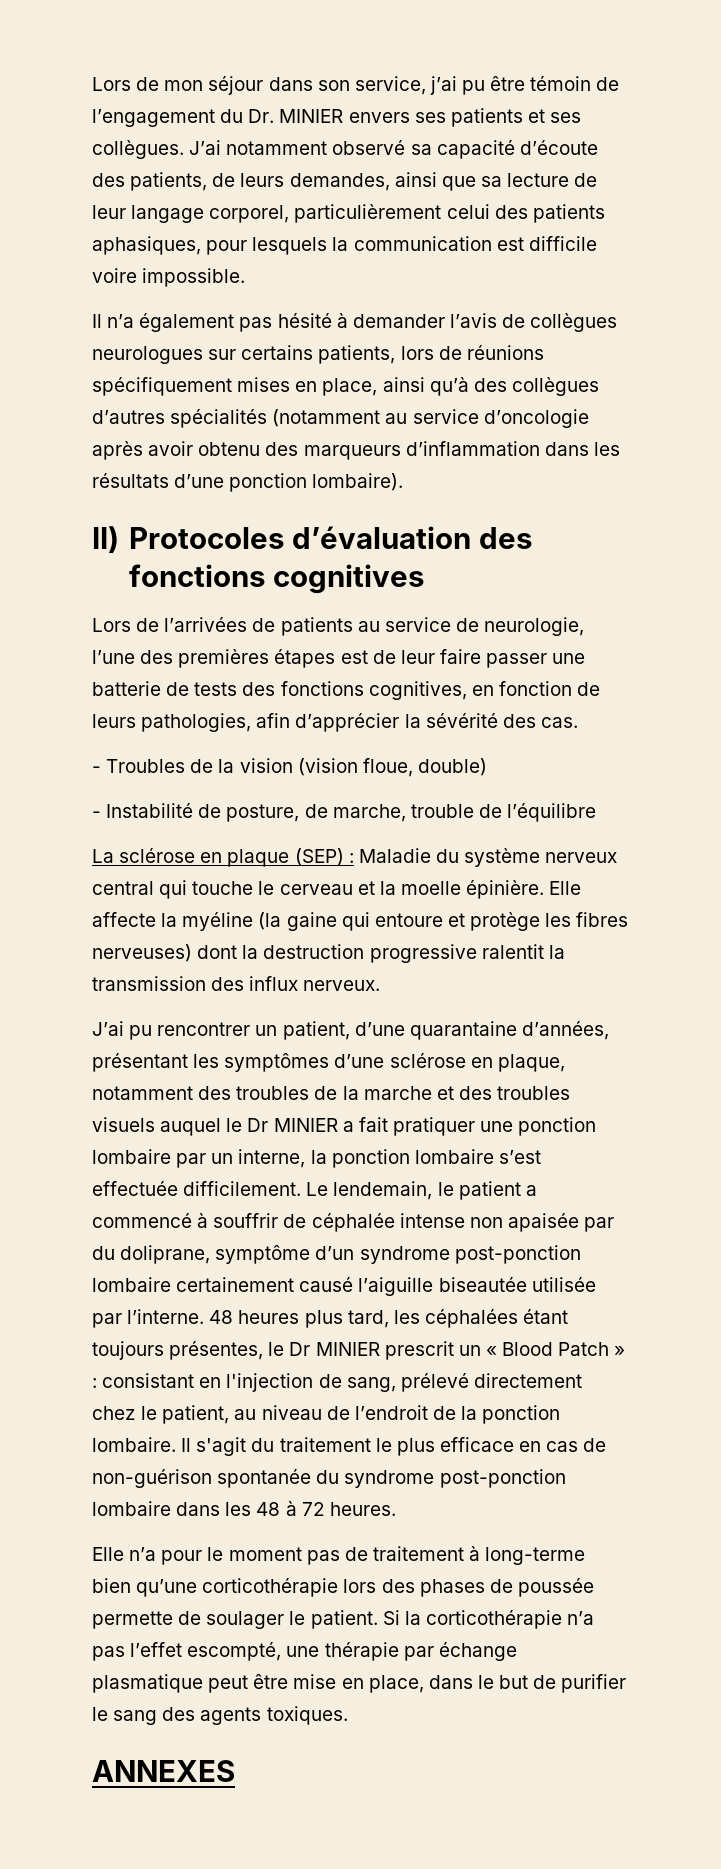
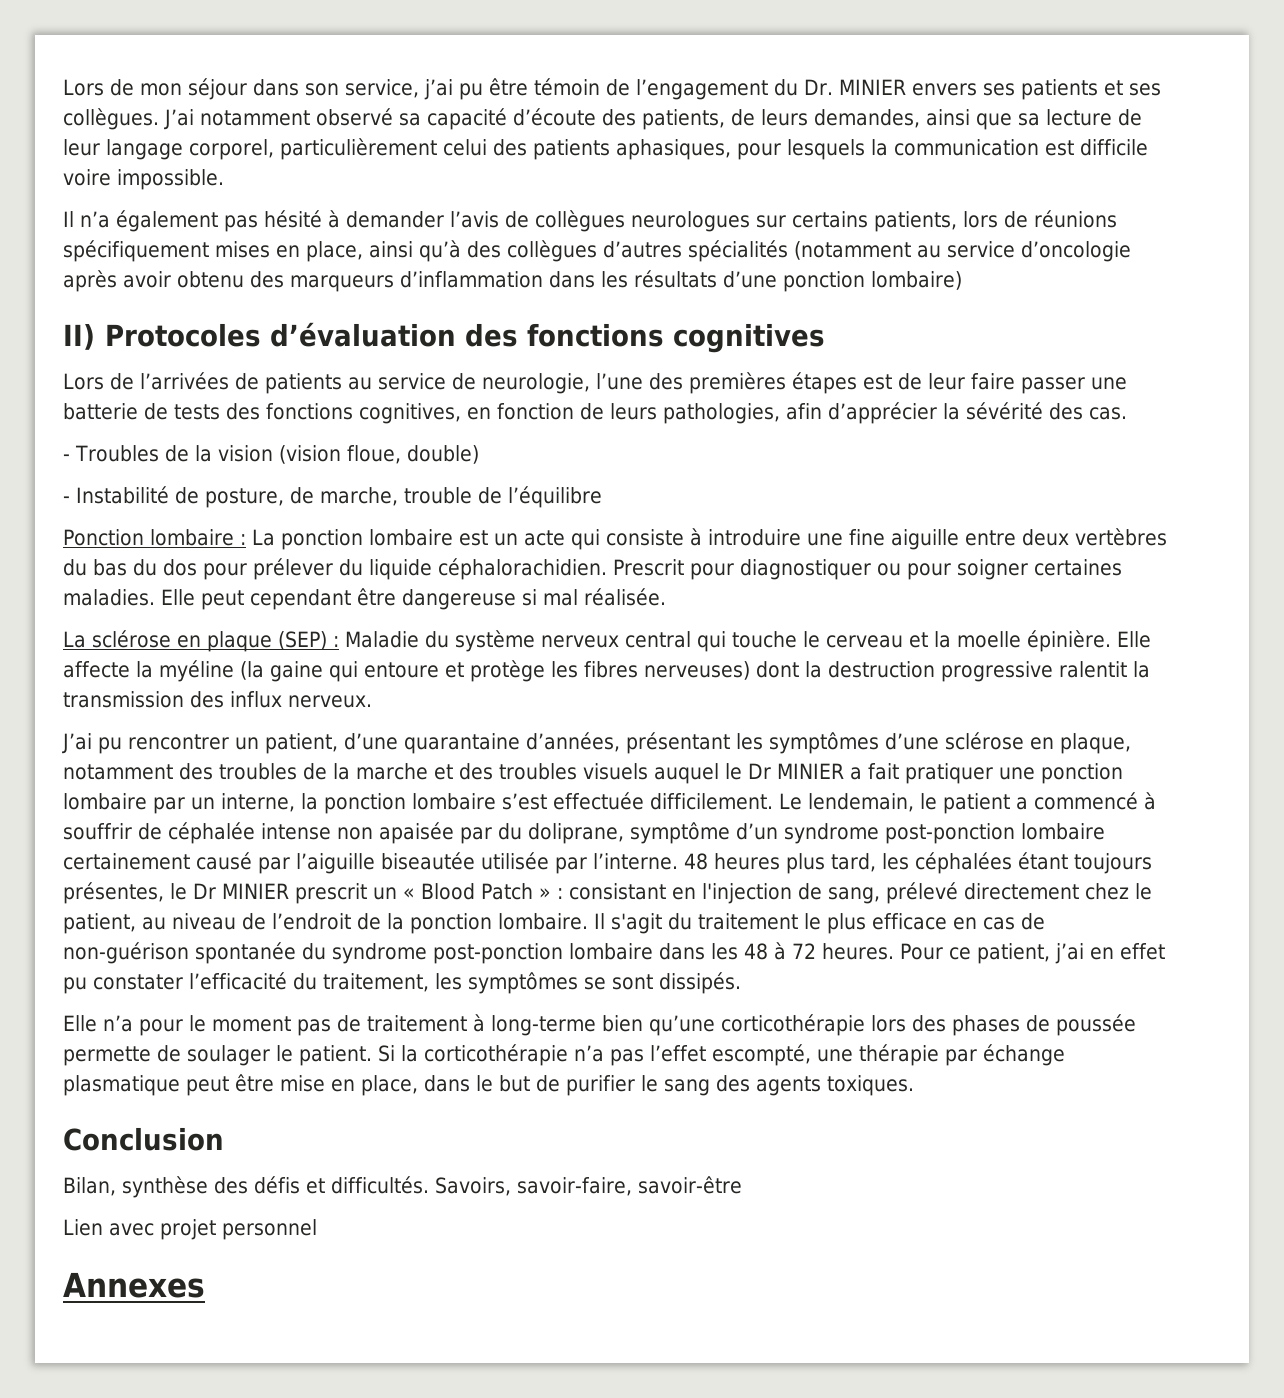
- Il n’a également pas hésité à demander l’avis de collègues neurologues sur certains patients, lors de réunions spécifiquement mises en place, ainsi qu’à des collègues d’autres spécialités (notamment au service d’oncologie après avoir obtenu des marqueurs d’inflammation dans les résultats d’une ponction lombaire).
+ Il n’a également pas hésité à demander l’avis de collègues neurologues sur certains patients, lors de réunions spécifiquement mises en place, ainsi qu’à des collègues d’autres spécialités (notamment au service d’oncologie après avoir obtenu des marqueurs d’inflammation dans les résultats d’une ponction lombaire)
+ Ponction lombaire : La ponction lombaire est un acte qui consiste à introduire une fine aiguille entre deux vertèbres du bas du dos pour prélever du liquide céphalorachidien. Prescrit pour diagnostiquer ou pour soigner certaines maladies. Elle peut cependant être dangereuse si mal réalisée.
- Le lendemain, le patient a commencé à souffrir de céphalée intense non apaisée par du doliprane, symptôme d’un syndrome post-ponction lombaire certainement causé l’aiguille biseautée utilisée par l’interne.
+ Le lendemain, le patient a commencé à souffrir de céphalée intense non apaisée par du doliprane, symptôme d’un syndrome post-ponction lombaire certainement causé par l’aiguille biseautée utilisée par l’interne.
+ Pour ce patient, j’ai en effet pu constater l’efficacité du traitement, les symptômes se sont dissipés.
- ANNEXES
+ Conclusion
+ Bilan, synthèse des défis et difficultés. Savoirs, savoir-faire, savoir-être
+ Lien avec projet personnel
+ Annexes

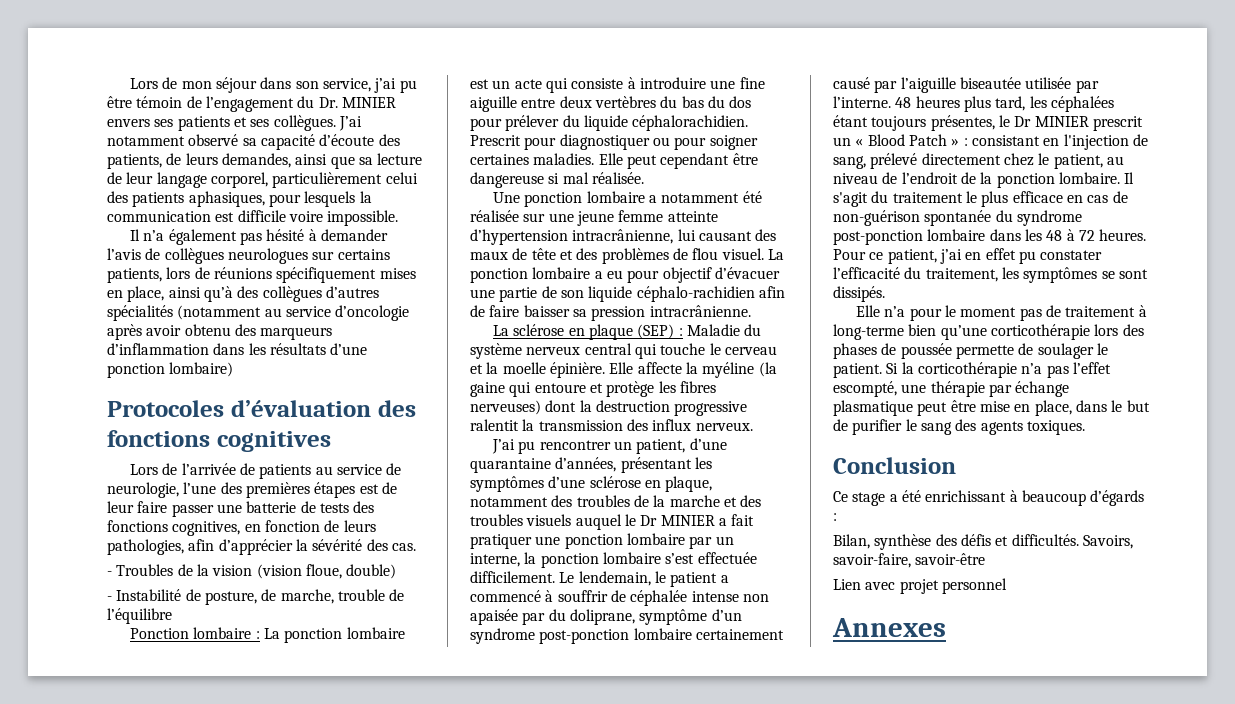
- II) Protocoles d’évaluation des fonctions cognitives
+ Protocoles d’évaluation des fonctions cognitives
- Lors de l’arrivées de patients au service de neurologie, l’une des premières étapes est de leur faire passer une batterie de tests des fonctions cognitives, en fonction de leurs pathologies, afin d’apprécier la sévérité des cas.
+ Lors de l’arrivée de patients au service de neurologie, l’une des premières étapes est de leur faire passer une batterie de tests des fonctions cognitives, en fonction de leurs pathologies, afin d’apprécier la sévérité des cas.
+ Une ponction lombaire a notamment été réalisée sur une jeune femme atteinte d’hypertension intracrânienne, lui causant des maux de tête et des problèmes de flou visuel. La ponction lombaire a eu pour objectif d’évacuer une partie de son liquide céphalo-rachidien afin de faire baisser sa pression intracrânienne.
+ Ce stage a été enrichissant à beaucoup d’égards :

